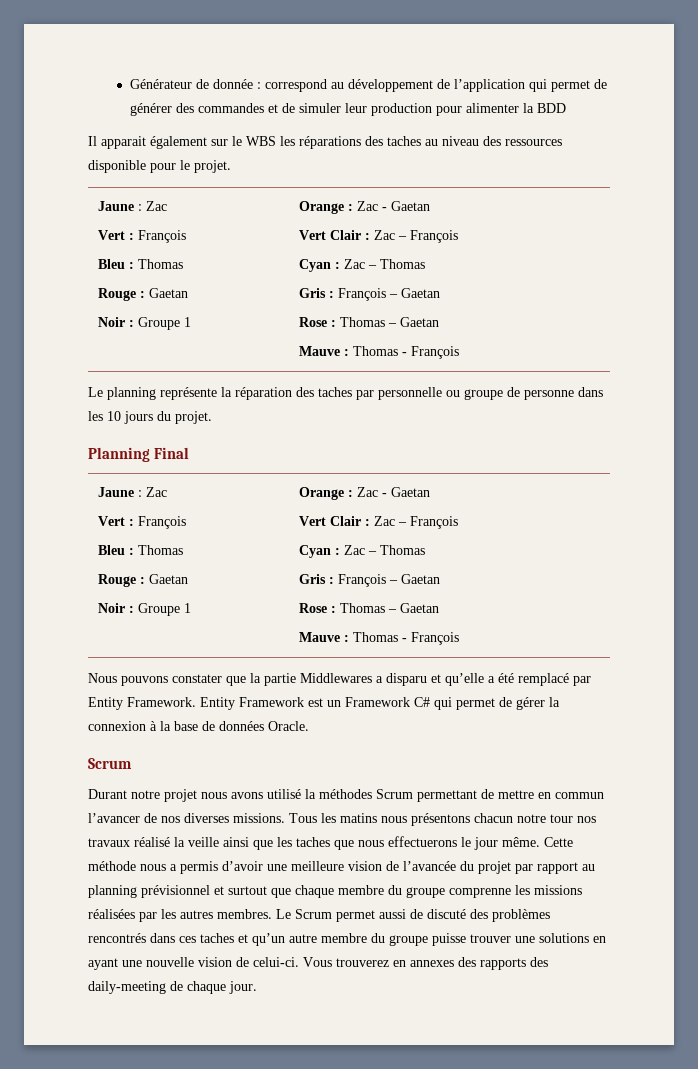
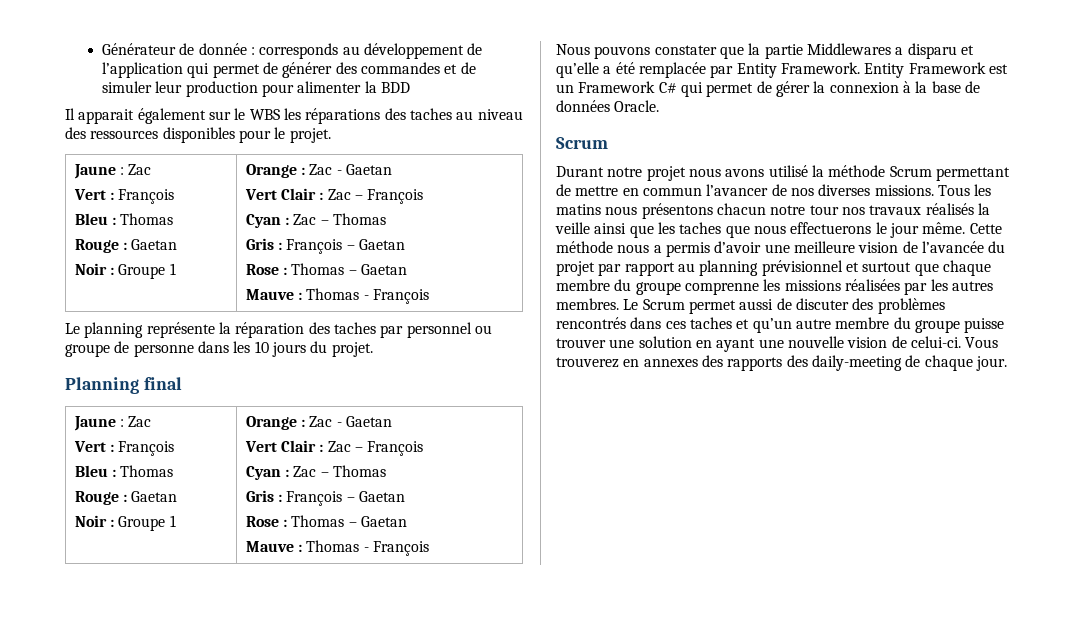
- Générateur de donnée : correspond au développement de l’application qui permet de générer des commandes et de simuler leur production pour alimenter la BDD
+ Générateur de donnée : corresponds au développement de l’application qui permet de générer des commandes et de simuler leur production pour alimenter la BDD
- Il apparait également sur le WBS les réparations des taches au niveau des ressources disponible pour le projet.
+ Il apparait également sur le WBS les réparations des taches au niveau des ressources disponibles pour le projet.
- Le planning représente la réparation des taches par personnelle ou groupe de personne dans les 10 jours du projet.
+ Le planning représente la réparation des taches par personnel ou groupe de personne dans les 10 jours du projet.
- Planning Final
+ Planning final
- Nous pouvons constater que la partie Middlewares a disparu et qu’elle a été remplacé par Entity Framework.
+ Nous pouvons constater que la partie Middlewares a disparu et qu’elle a été remplacée par Entity Framework.
- Durant notre projet nous avons utilisé la méthodes Scrum permettant de mettre en commun l’avancer de nos diverses missions.
+ Durant notre projet nous avons utilisé la méthode Scrum permettant de mettre en commun l’avancer de nos diverses missions.
- Tous les matins nous présentons chacun notre tour nos travaux réalisé la veille ainsi que les taches que nous effectuerons le jour même.
+ Tous les matins nous présentons chacun notre tour nos travaux réalisés la veille ainsi que les taches que nous effectuerons le jour même.
- Le Scrum permet aussi de discuté des problèmes rencontrés dans ces taches et qu’un autre membre du groupe puisse trouver une solutions en ayant une nouvelle vision de celui-ci.
+ Le Scrum permet aussi de discuter des problèmes rencontrés dans ces taches et qu’un autre membre du groupe puisse trouver une solution en ayant une nouvelle vision de celui-ci.

